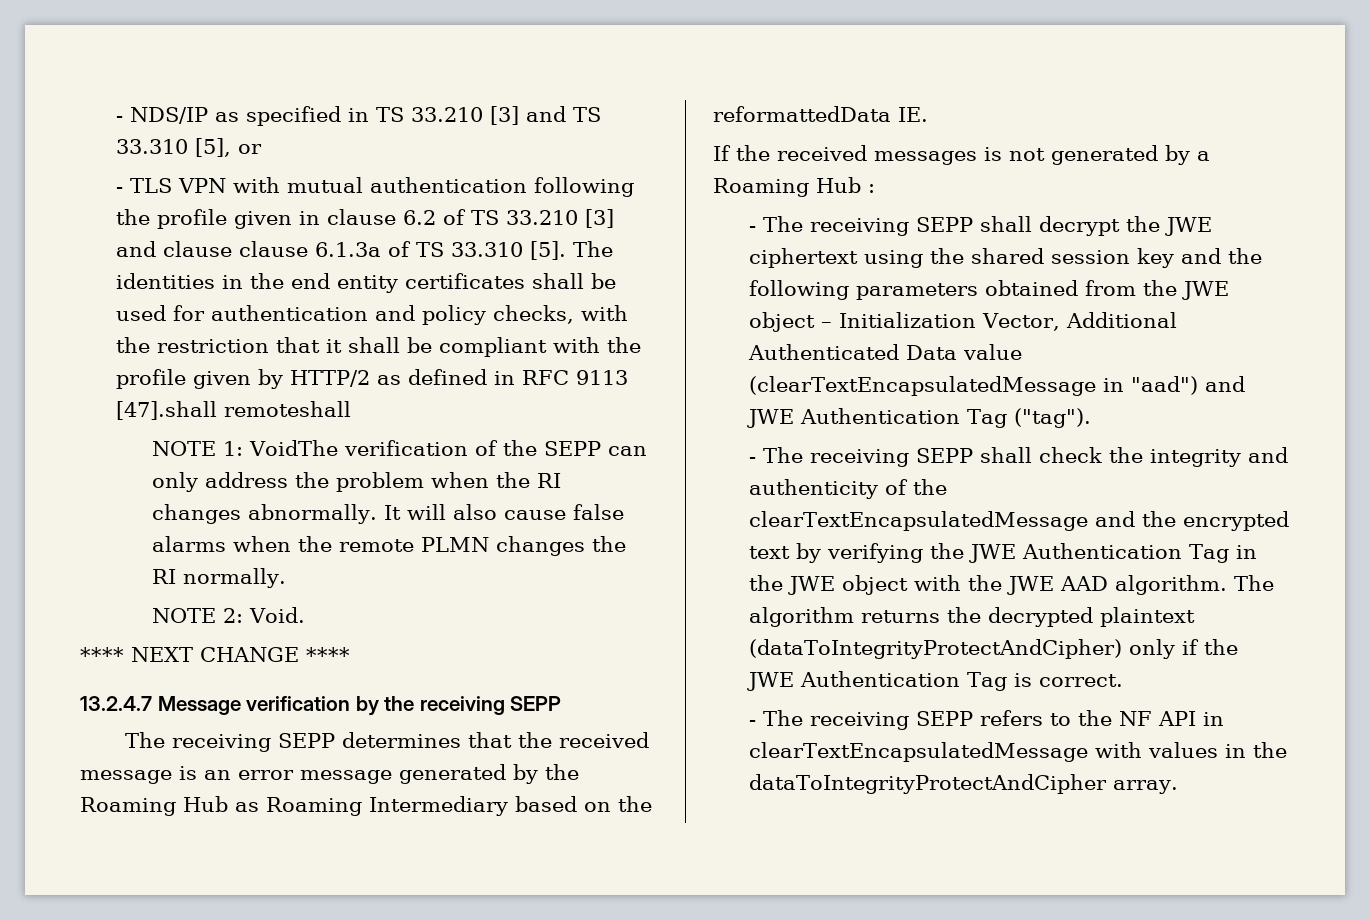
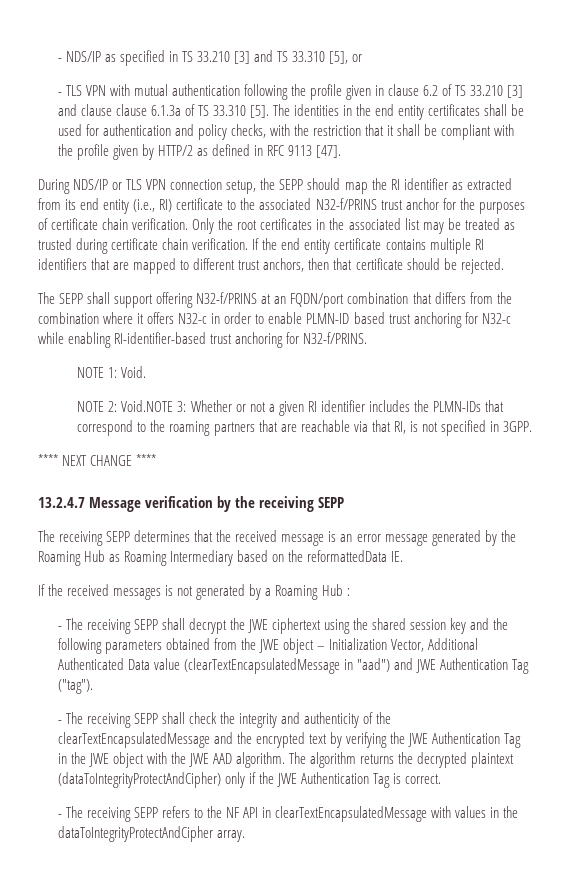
- The identities in the end entity certificates shall be used for authentication and policy checks, with the restriction that it shall be compliant with the profile given by HTTP/2 as defined in RFC 9113 [47].shall remoteshall
- NOTE 1: VoidThe verification of the SEPP can only address the problem when the RI changes abnormally. It will also cause false alarms when the remote PLMN changes the RI normally.
- NOTE 2: Void.
+ The identities in the end entity certificates shall be used for authentication and policy checks, with the restriction that it shall be compliant with the profile given by HTTP/2 as defined in RFC 9113 [47].
+ During NDS/IP or TLS VPN connection setup, the SEPP should map the RI identifier as extracted from its end entity (i.e., RI) certificate to the associated N32-f/PRINS trust anchor for the purposes of certificate chain verification. Only the root certificates in the associated list may be treated as trusted during certificate chain verification. If the end entity certificate contains multiple RI identifiers that are mapped to different trust anchors, then that certificate should be rejected.
+ The SEPP shall support offering N32-f/PRINS at an FQDN/port combination that differs from the combination where it offers N32-c in order to enable PLMN-ID based trust anchoring for N32-c while enabling RI-identifier-based trust anchoring for N32-f/PRINS.
+ NOTE 1: Void.
+ NOTE 2: Void.NOTE 3: Whether or not a given RI identifier includes the PLMN-IDs that correspond to the roaming partners that are reachable via that RI, is not specified in 3GPP.

